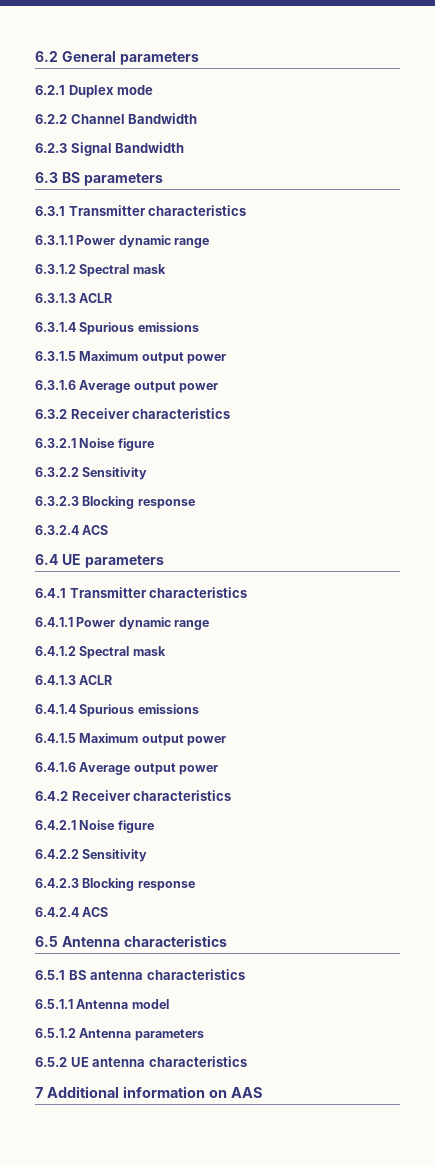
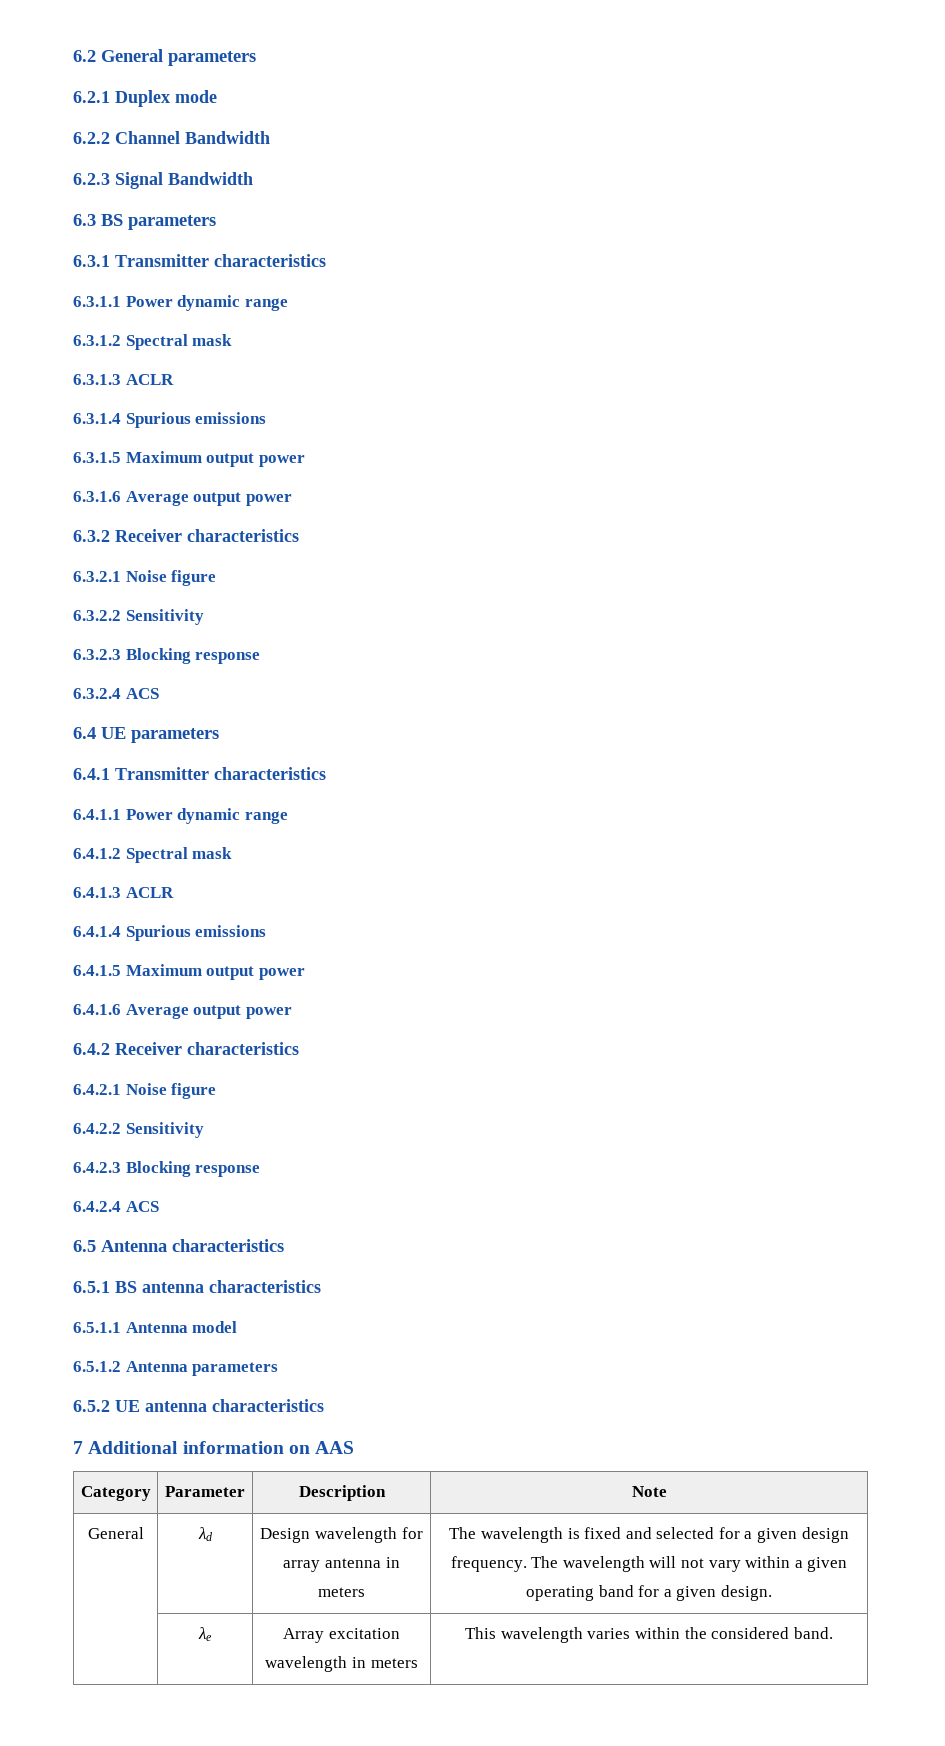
+ Category | Parameter | Description | Note
+ General | λd | Design wavelength for array antenna in meters | The wavelength is fixed and selected for a given design frequency. The wavelength will not vary within a given operating band for a given design.
+ | λe | Array excitation wavelength in meters | This wavelength varies within the considered band.

